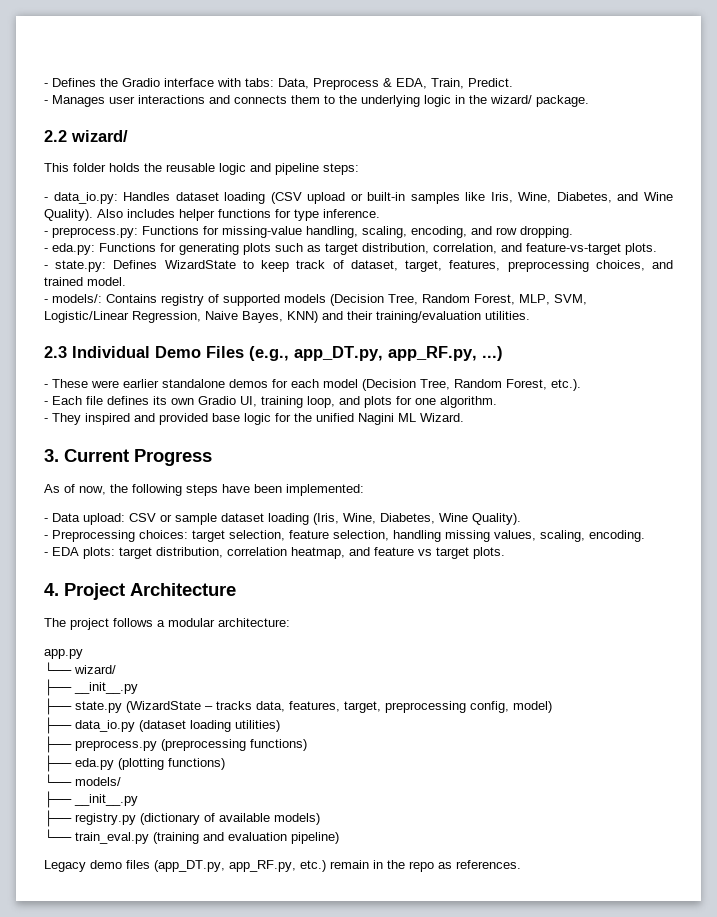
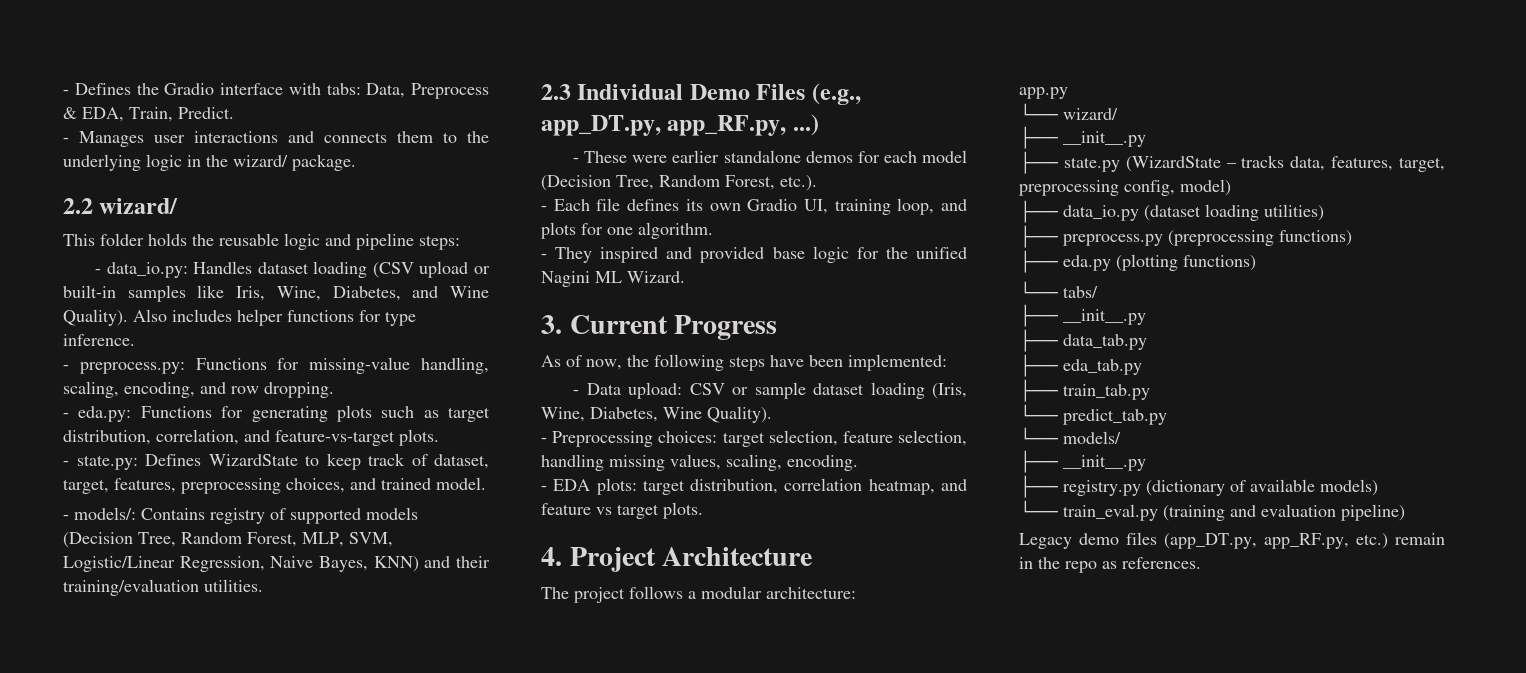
+ └── tabs/
+ ├── __init__.py
+ ├── data_tab.py
+ ├── eda_tab.py
+ ├── train_tab.py
+ └── predict_tab.py

